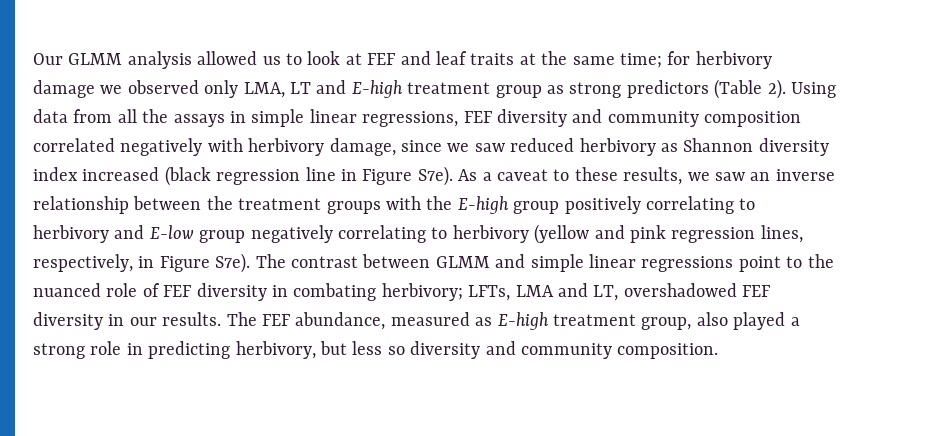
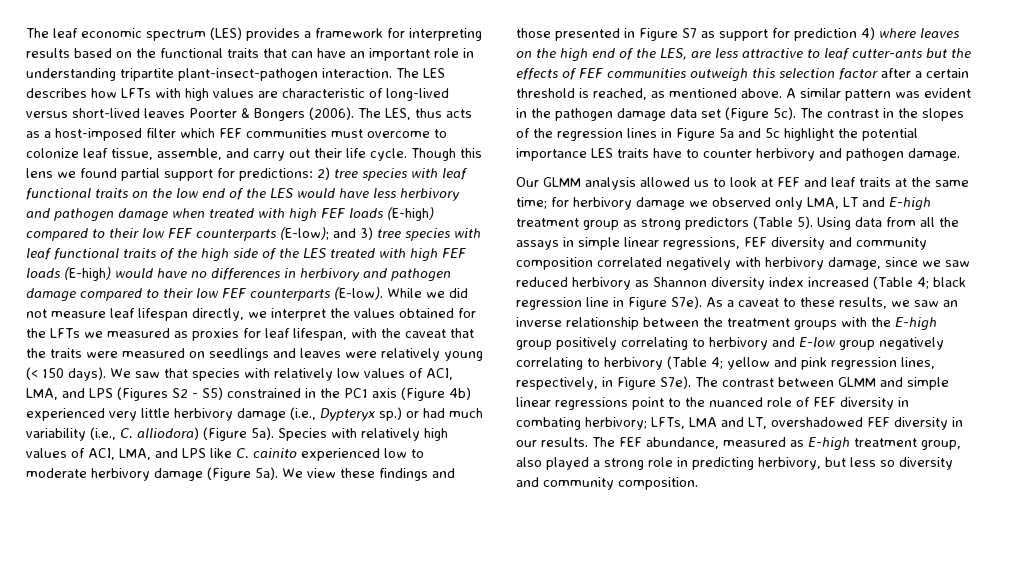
+ The leaf economic spectrum (LES) provides a framework for interpreting results based on the functional traits that can have an important role in understanding tripartite plant-insect-pathogen interaction. The LES describes how LFTs with high values are characteristic of long-lived versus short-lived leaves Poorter & Bongers (2006). The LES, thus acts as a host-imposed filter which FEF communities must overcome to colonize leaf tissue, assemble, and carry out their life cycle. Though this lens we found partial support for predictions: 2) tree species with leaf functional traits on the low end of the LES would have less herbivory and pathogen damage when treated with high FEF loads (E-high) compared to their low FEF counterparts (E-low); and 3) tree species with leaf functional traits of the high side of the LES treated with high FEF loads (E-high) would have no differences in herbivory and pathogen damage compared to their low FEF counterparts (E-low). While we did not measure leaf lifespan directly, we interpret the values obtained for the LFTs we measured as proxies for leaf lifespan, with the caveat that the traits were measured on seedlings and leaves were relatively young (< 150 days). We saw that species with relatively low values of ACI, LMA, and LPS (Figures S2 - S5) constrained in the PC1 axis (Figure 4b) experienced very little herbivory damage (i.e., Dypteryx sp.) or had much variability (i.e., C. alliodora) (Figure 5a). Species with relatively high values of ACI, LMA, and LPS like C. cainito experienced low to moderate herbivory damage (Figure 5a). We view these findings and those presented in Figure S7 as support for prediction 4) where leaves on the high end of the LES, are less attractive to leaf cutter-ants but the effects of FEF communities outweigh this selection factor after a certain threshold is reached, as mentioned above. A similar pattern was evident in the pathogen damage data set (Figure 5c). The contrast in the slopes of the regression lines in Figure 5a and 5c highlight the potential importance LES traits have to counter herbivory and pathogen damage.
- Our GLMM analysis allowed us to look at FEF and leaf traits at the same time; for herbivory damage we observed only LMA, LT and E-high treatment group as strong predictors (Table 2).
+ Our GLMM analysis allowed us to look at FEF and leaf traits at the same time; for herbivory damage we observed only LMA, LT and E-high treatment group as strong predictors (Table 5).
- Using data from all the assays in simple linear regressions, FEF diversity and community composition correlated negatively with herbivory damage, since we saw reduced herbivory as Shannon diversity index increased (black regression line in Figure S7e).
+ Using data from all the assays in simple linear regressions, FEF diversity and community composition correlated negatively with herbivory damage, since we saw reduced herbivory as Shannon diversity index increased (Table 4; black regression line in Figure S7e).
- As a caveat to these results, we saw an inverse relationship between the treatment groups with the E-high group positively correlating to herbivory and E-low group negatively correlating to herbivory (yellow and pink regression lines, respectively, in Figure S7e).
+ As a caveat to these results, we saw an inverse relationship between the treatment groups with the E-high group positively correlating to herbivory and E-low group negatively correlating to herbivory (Table 4; yellow and pink regression lines, respectively, in Figure S7e).

